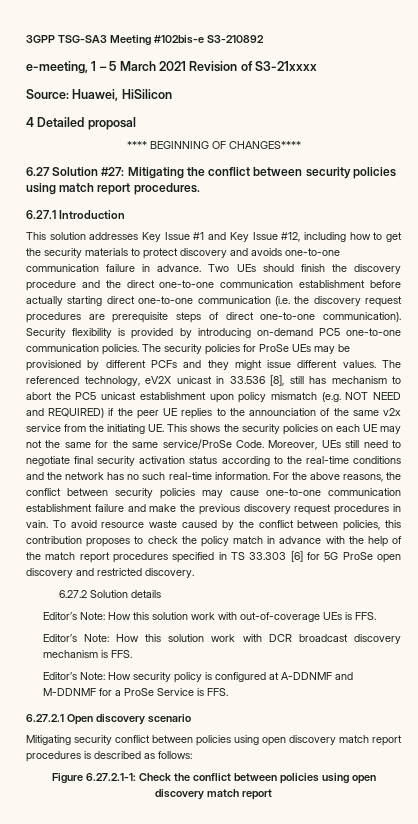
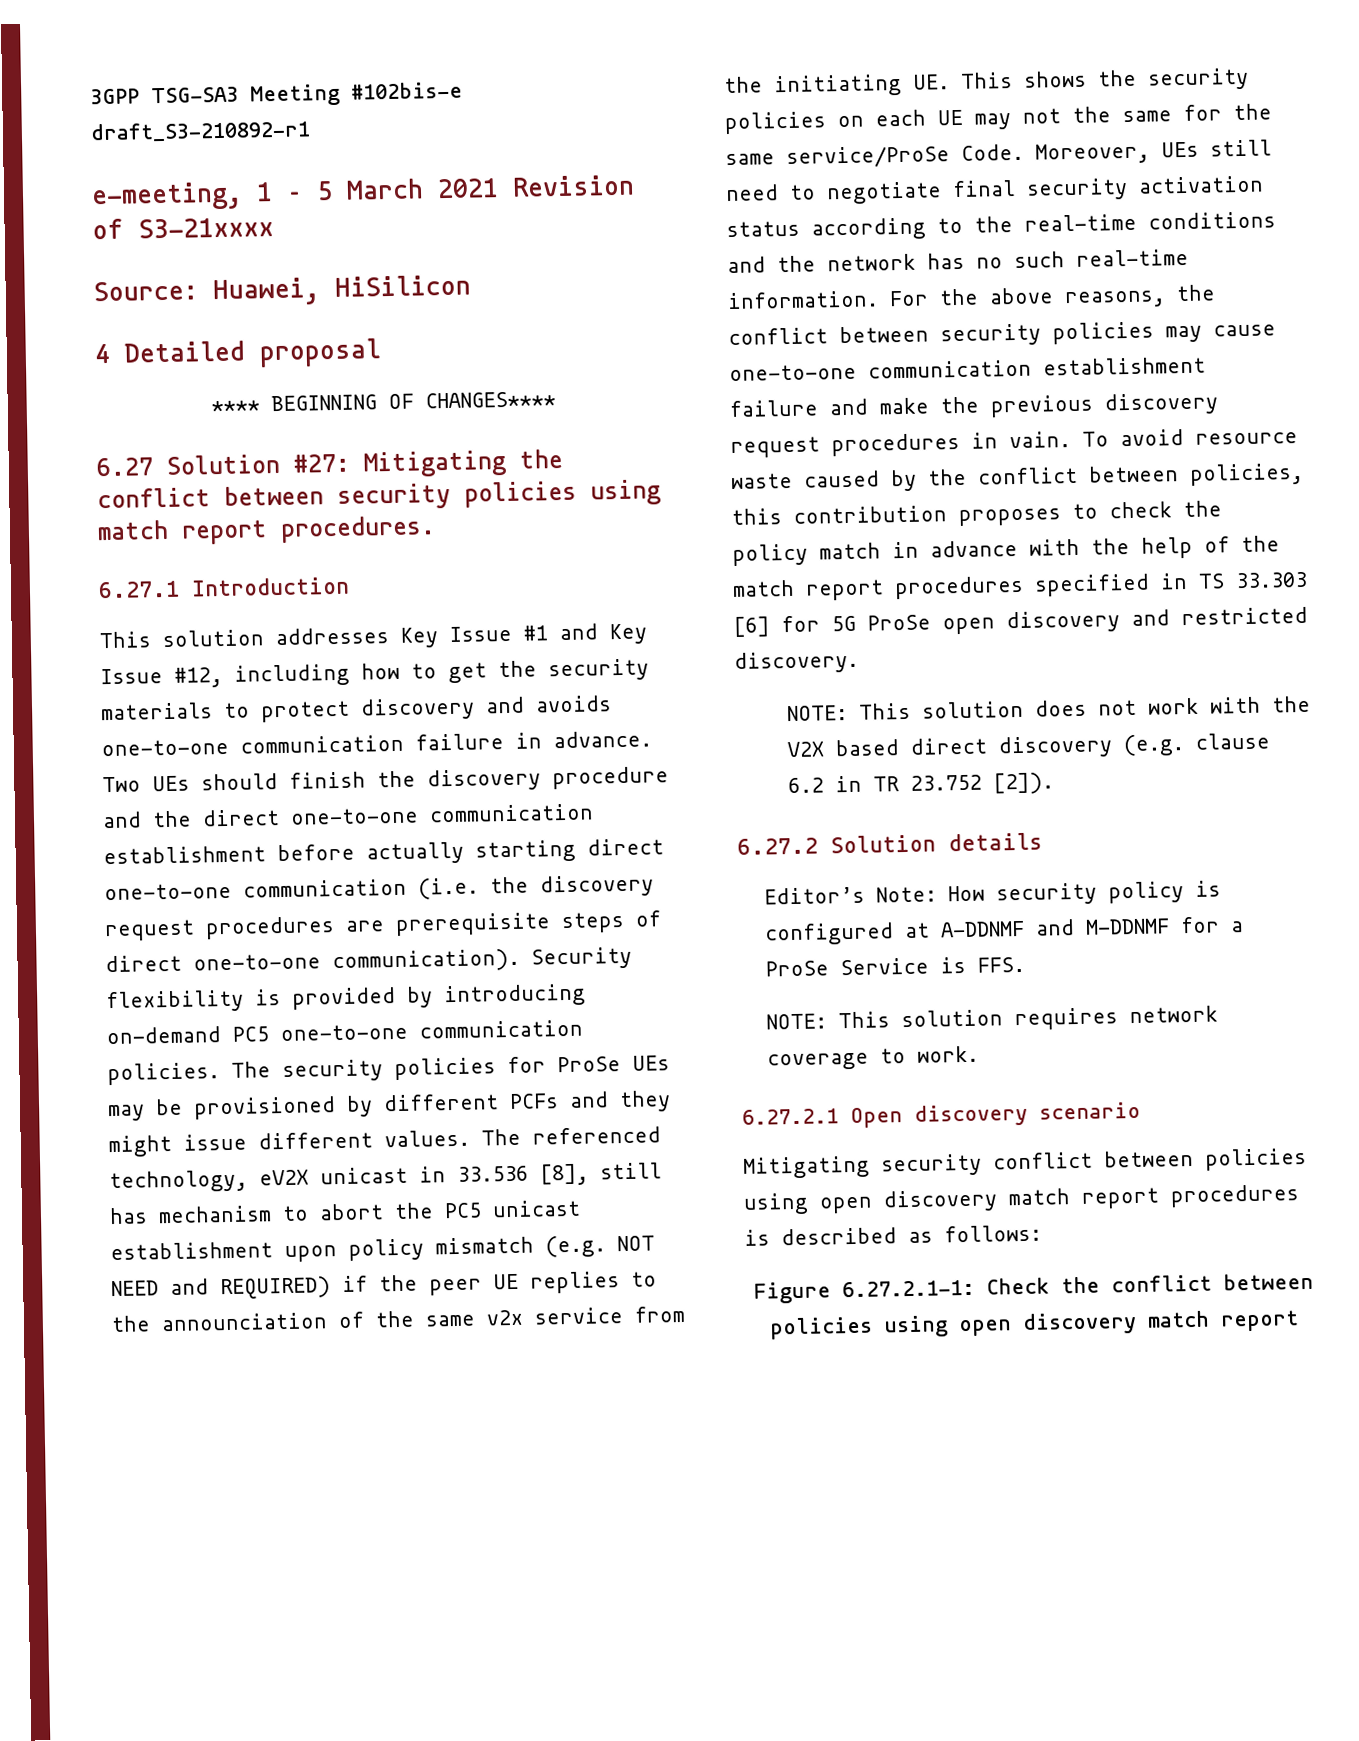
- 3GPP TSG-SA3 Meeting #102bis-e S3-210892
+ 3GPP TSG-SA3 Meeting #102bis-e draft_S3-210892-r1
+ NOTE: This solution does not work with the V2X based direct discovery (e.g. clause 6.2 in TR 23.752 [2]).
  6.27.2 Solution details
- Editor’s Note: How this solution work with out-of-coverage UEs is FFS.
- Editor’s Note: How this solution work with DCR broadcast discovery mechanism is FFS.
+ NOTE: This solution requires network coverage to work.

